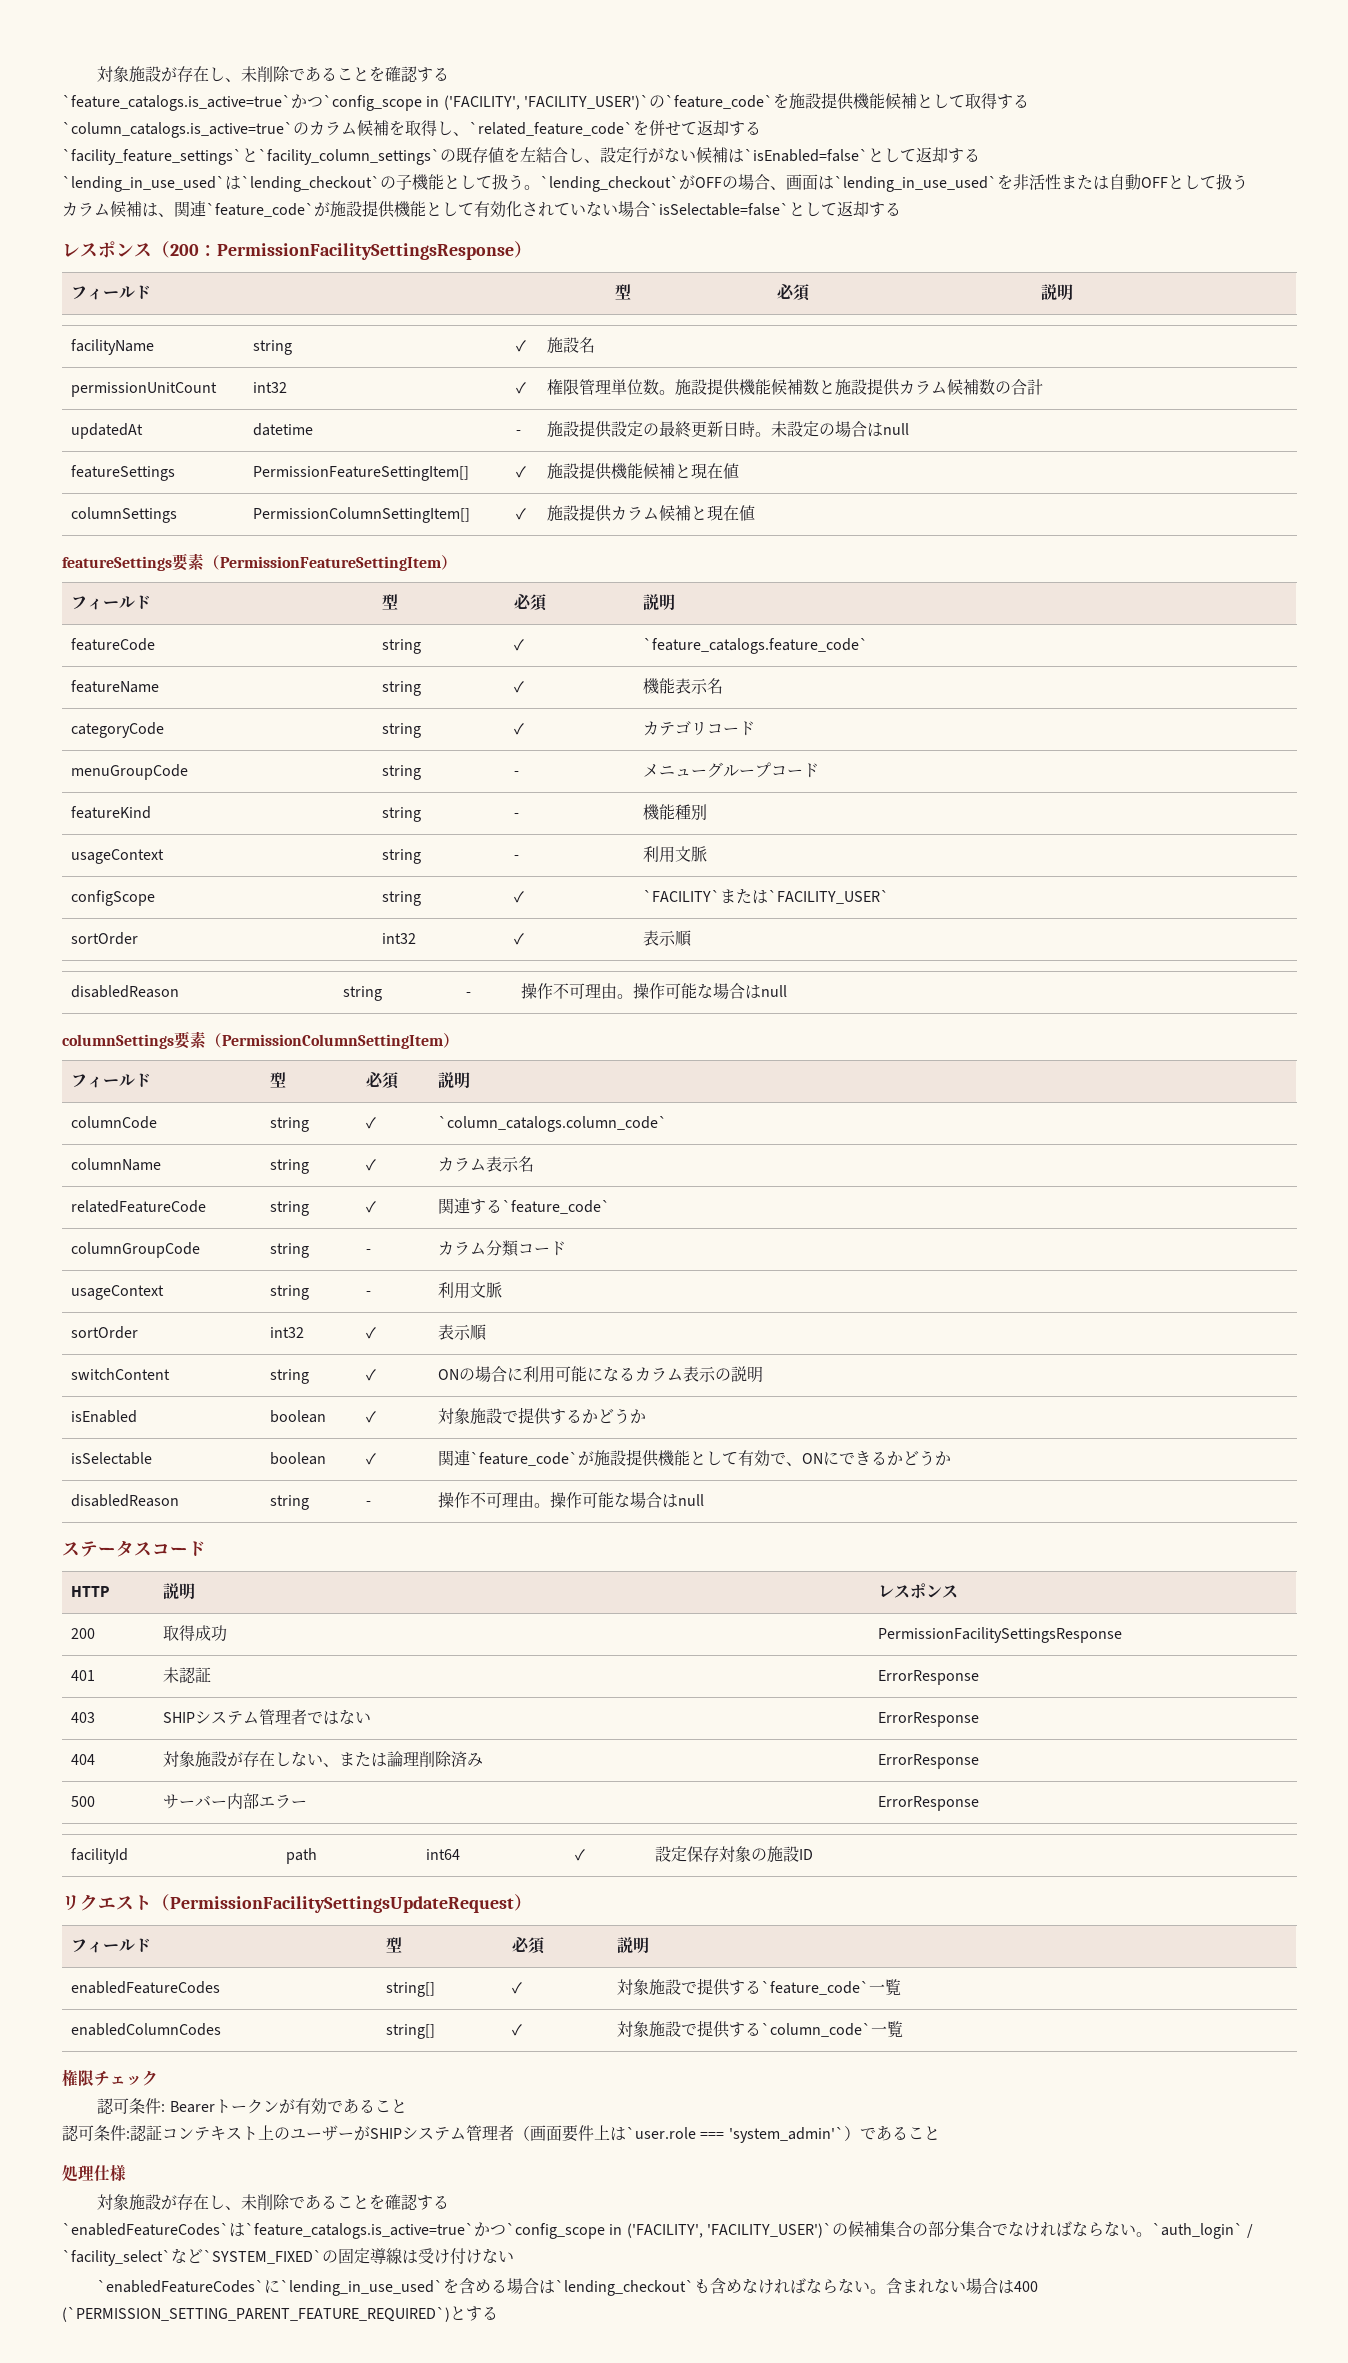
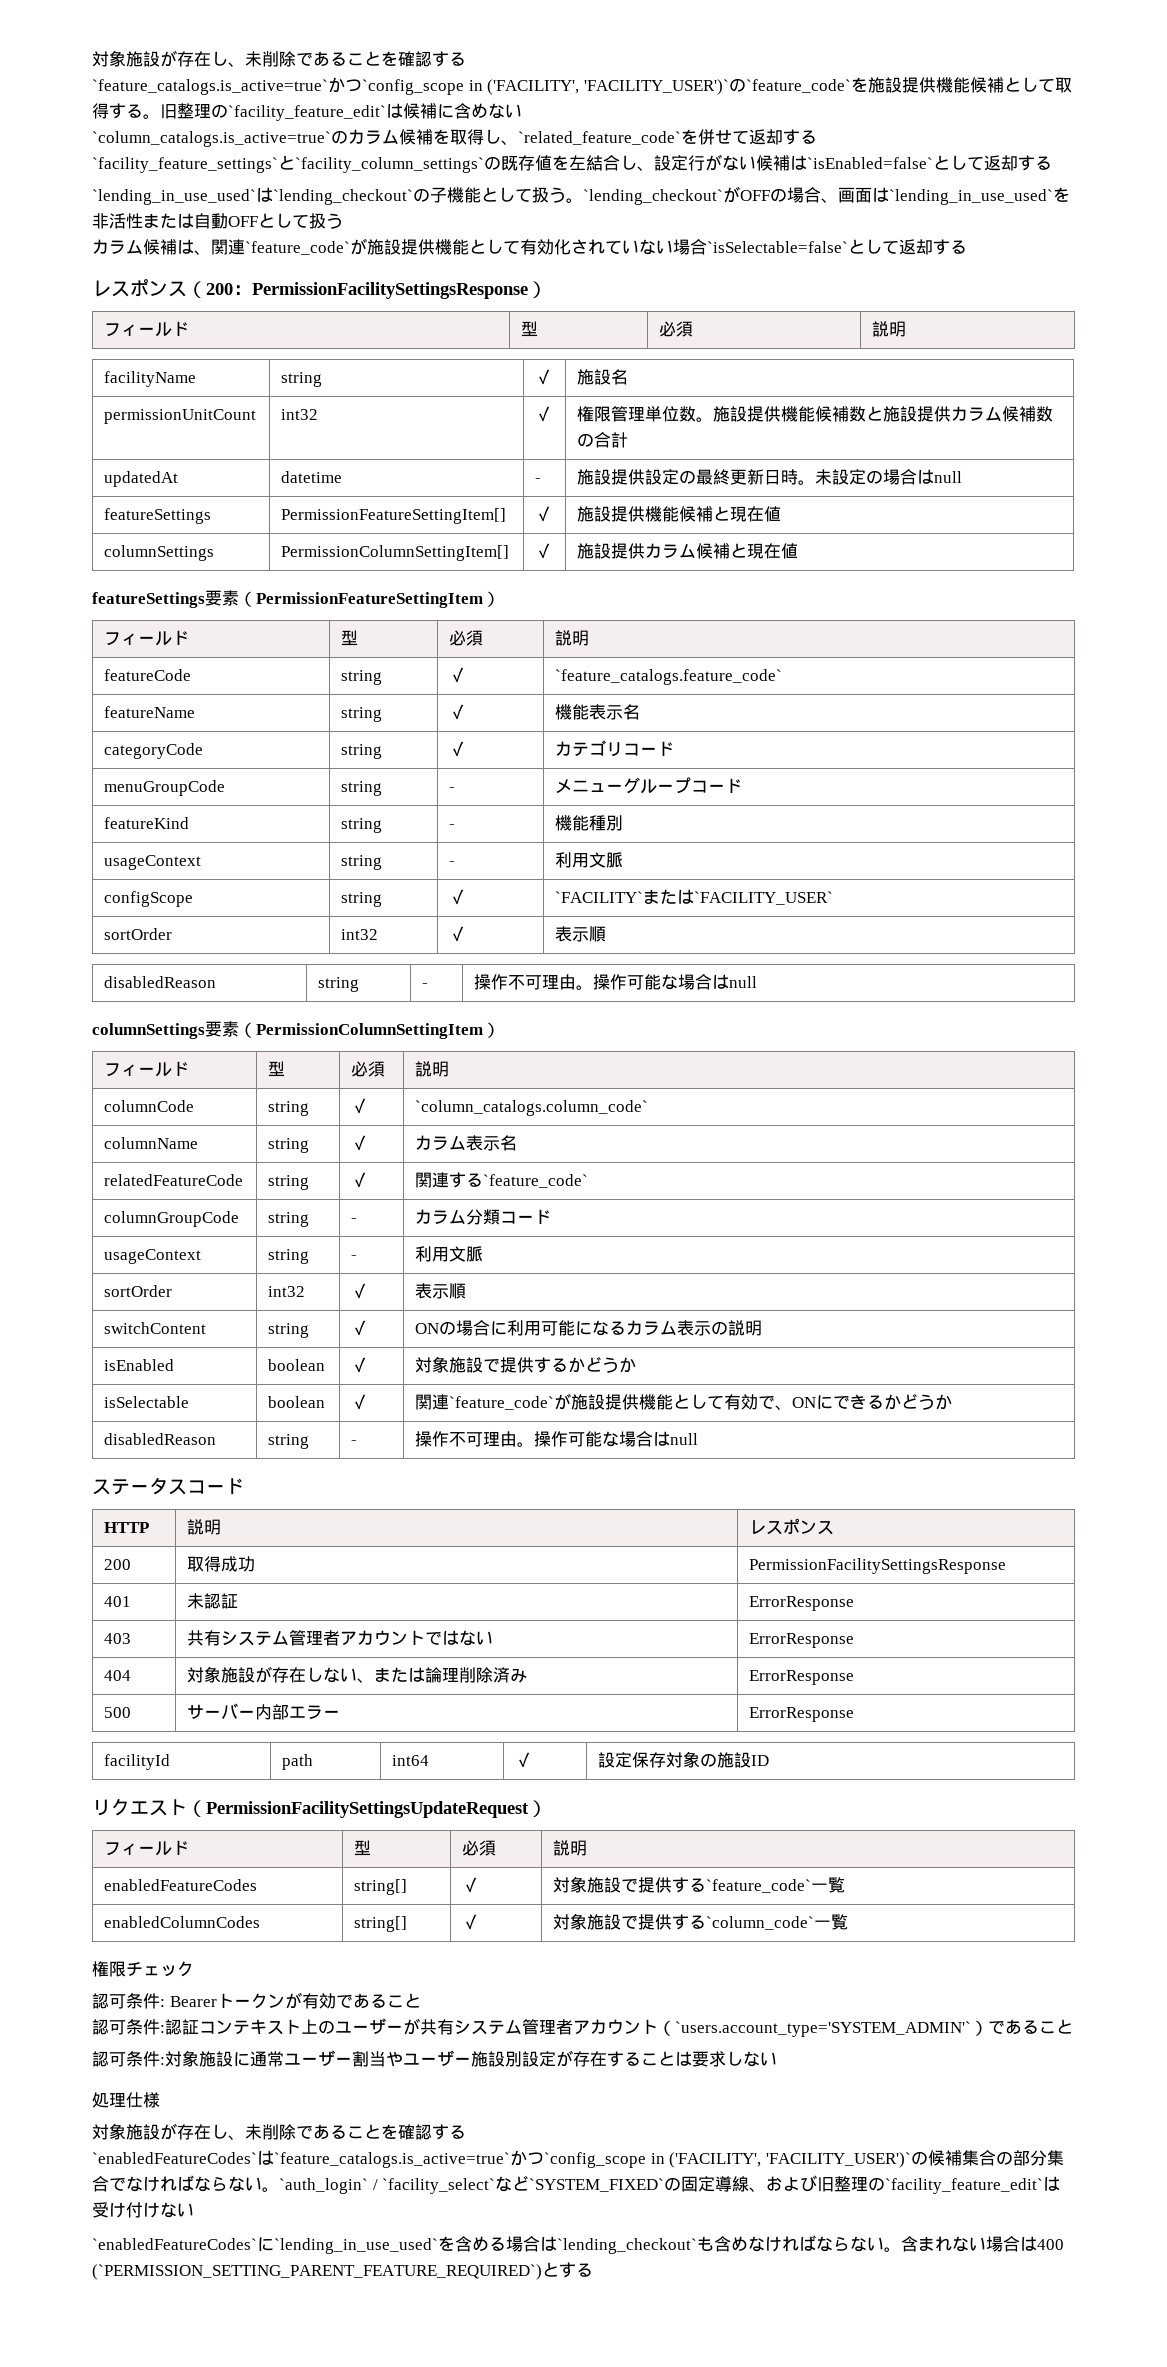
- `feature_catalogs.is_active=true`かつ`config_scope in ('FACILITY', 'FACILITY_USER')`の`feature_code`を施設提供機能候補として取得する
+ `feature_catalogs.is_active=true`かつ`config_scope in ('FACILITY', 'FACILITY_USER')`の`feature_code`を施設提供機能候補として取得する。旧整理の`facility_feature_edit`は候補に含めない
- 403 | SHIPシステム管理者ではない | ErrorResponse
+ 403 | 共有システム管理者アカウントではない | ErrorResponse
- 認可条件:認証コンテキスト上のユーザーがSHIPシステム管理者（画面要件上は`user.role === 'system_admin'`）であること
+ 認可条件:認証コンテキスト上のユーザーが共有システム管理者アカウント（`users.account_type='SYSTEM_ADMIN'`）であること
+ 認可条件:対象施設に通常ユーザー割当やユーザー施設別設定が存在することは要求しない
- `auth_login` / `facility_select`など`SYSTEM_FIXED`の固定導線は受け付けない
+ `auth_login` / `facility_select`など`SYSTEM_FIXED`の固定導線、および旧整理の`facility_feature_edit`は受け付けない

